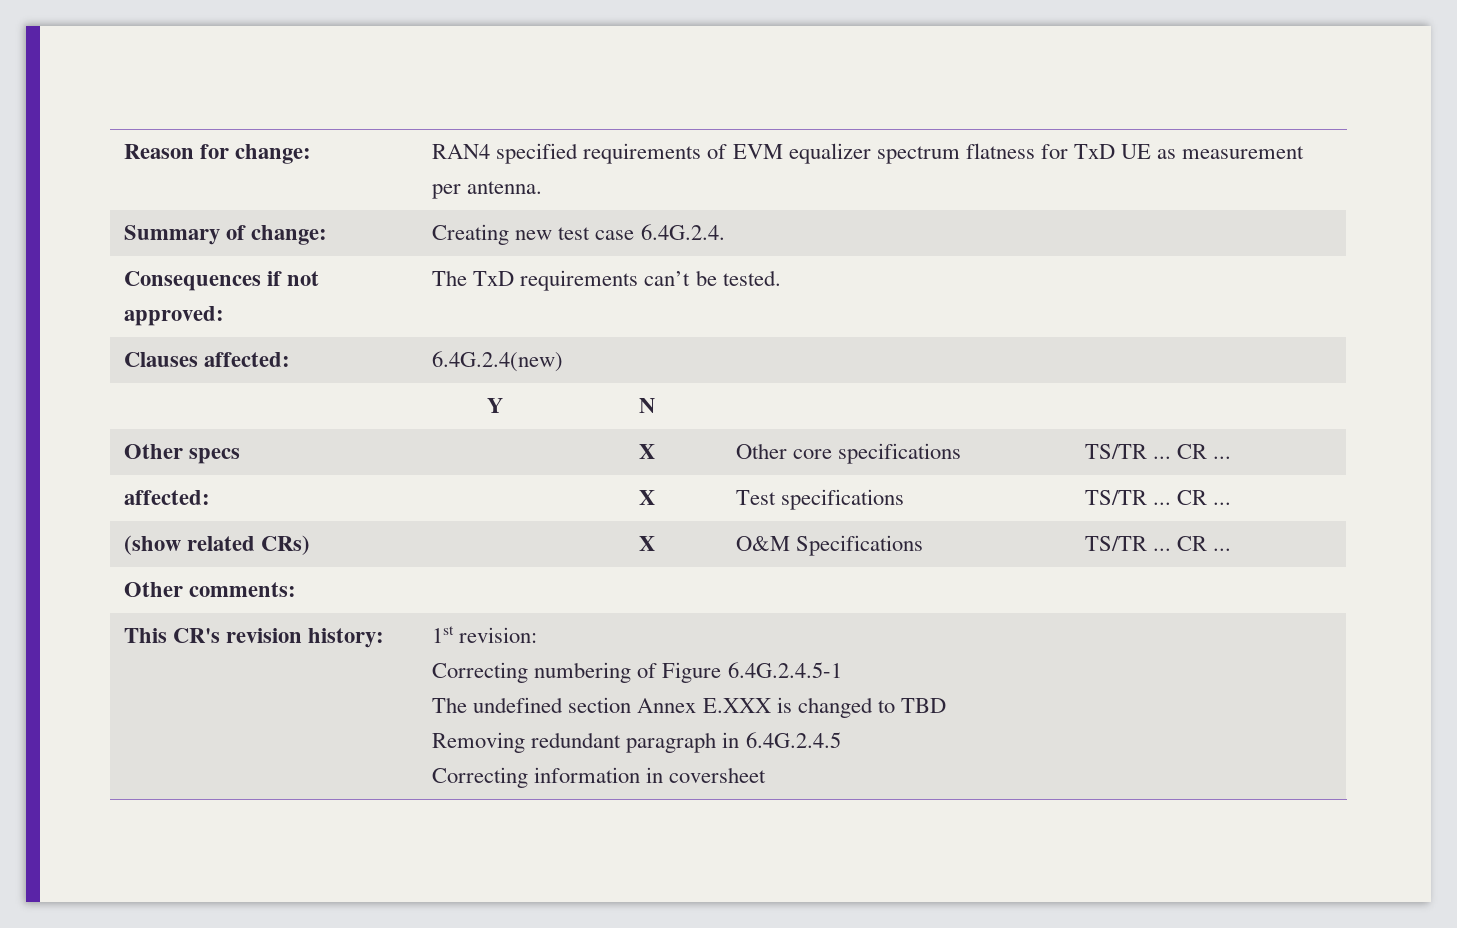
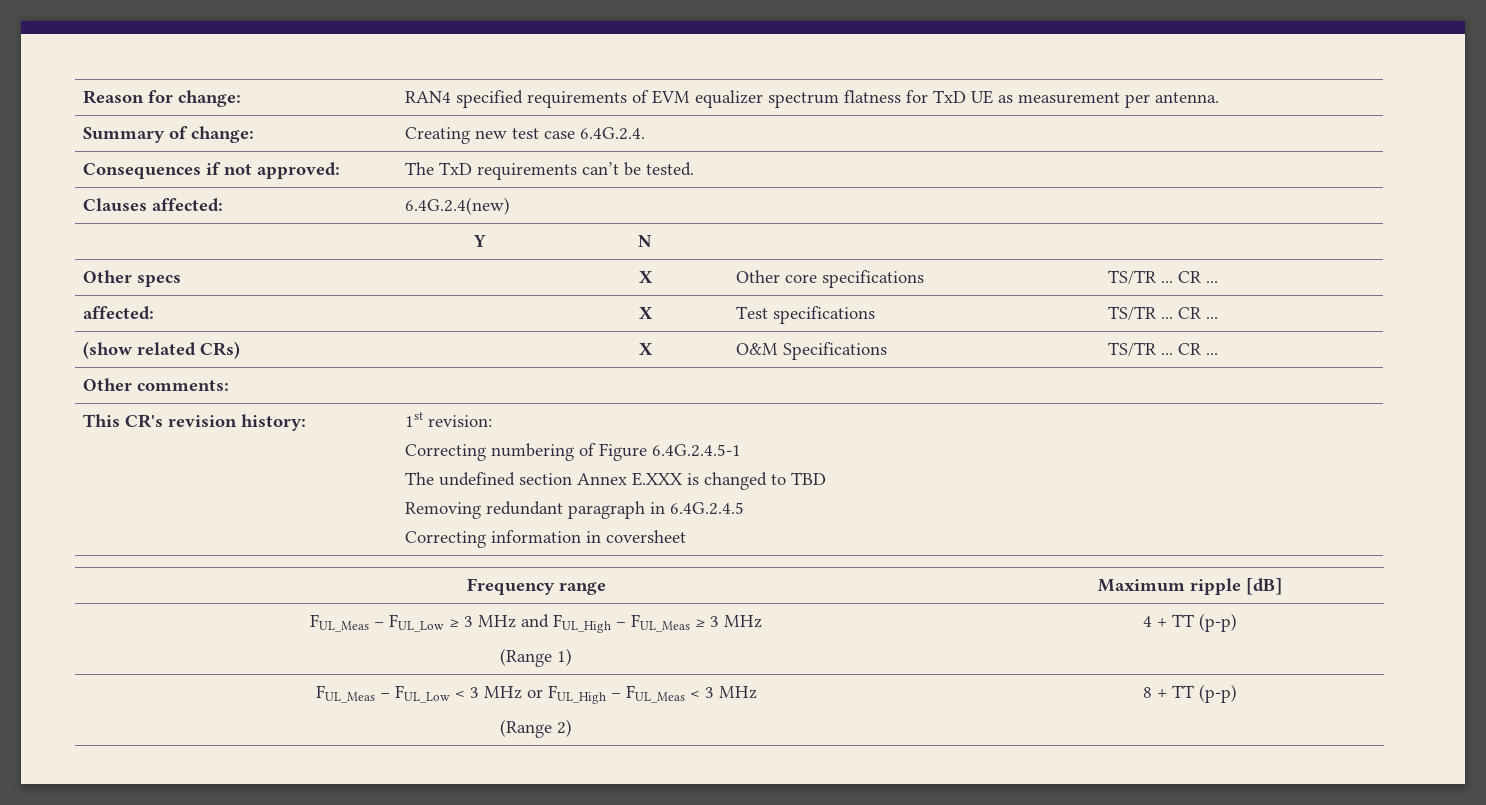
+ Frequency range | Maximum ripple [dB]
+ FUL_Meas – FUL_Low ≥ 3 MHz and FUL_High – FUL_Meas ≥ 3 MHz
+ (Range 1) | 4 + TT (p-p)
+ FUL_Meas – FUL_Low < 3 MHz or FUL_High – FUL_Meas < 3 MHz
+ (Range 2) | 8 + TT (p-p)

